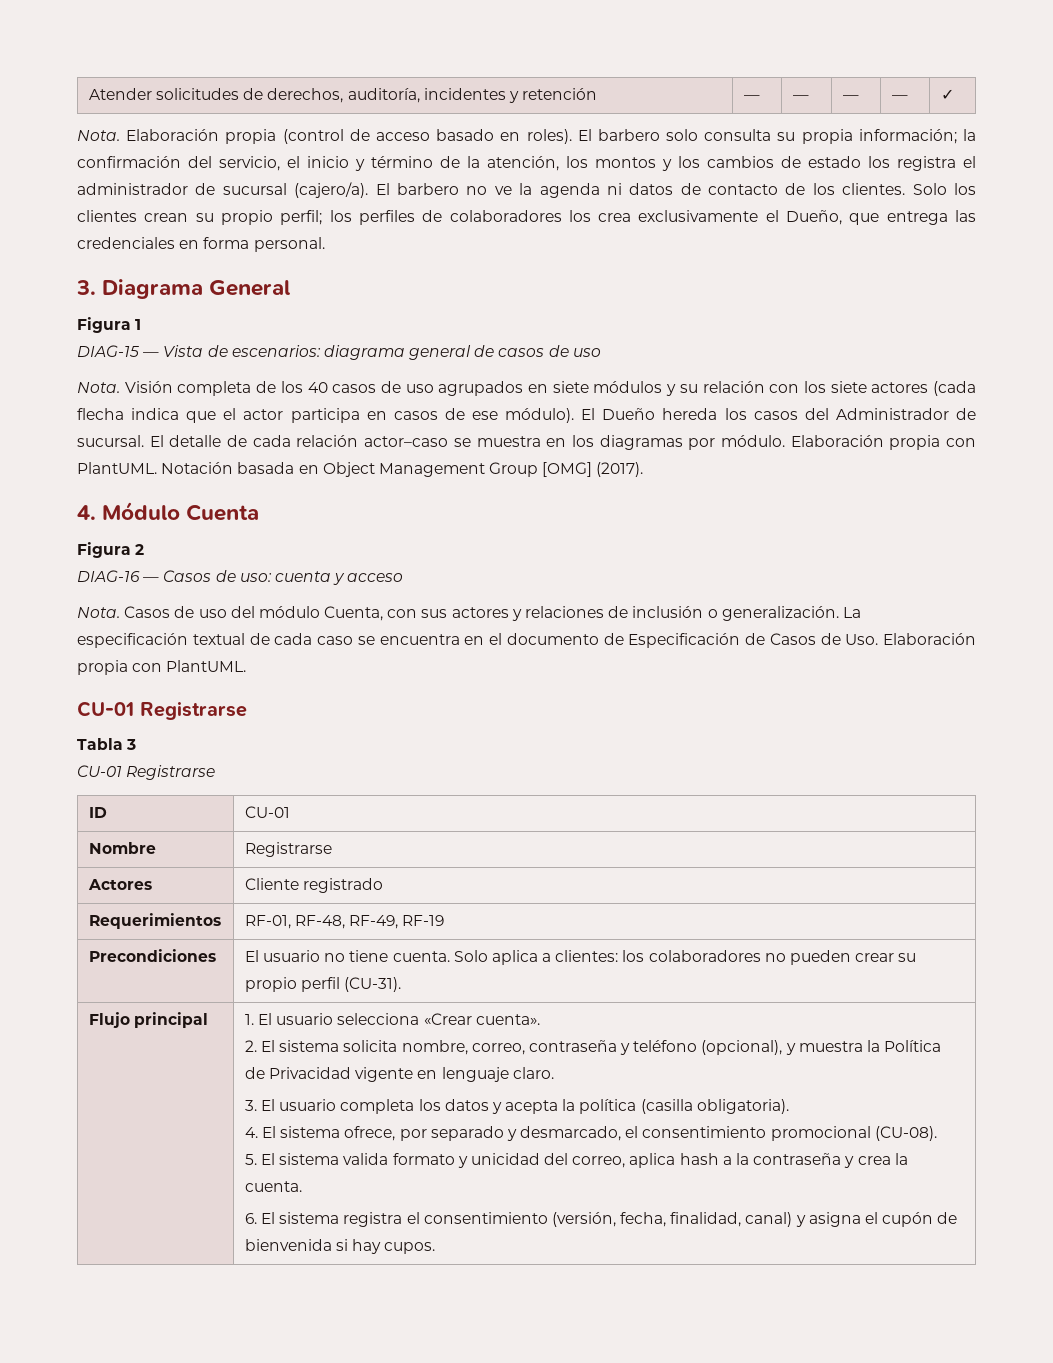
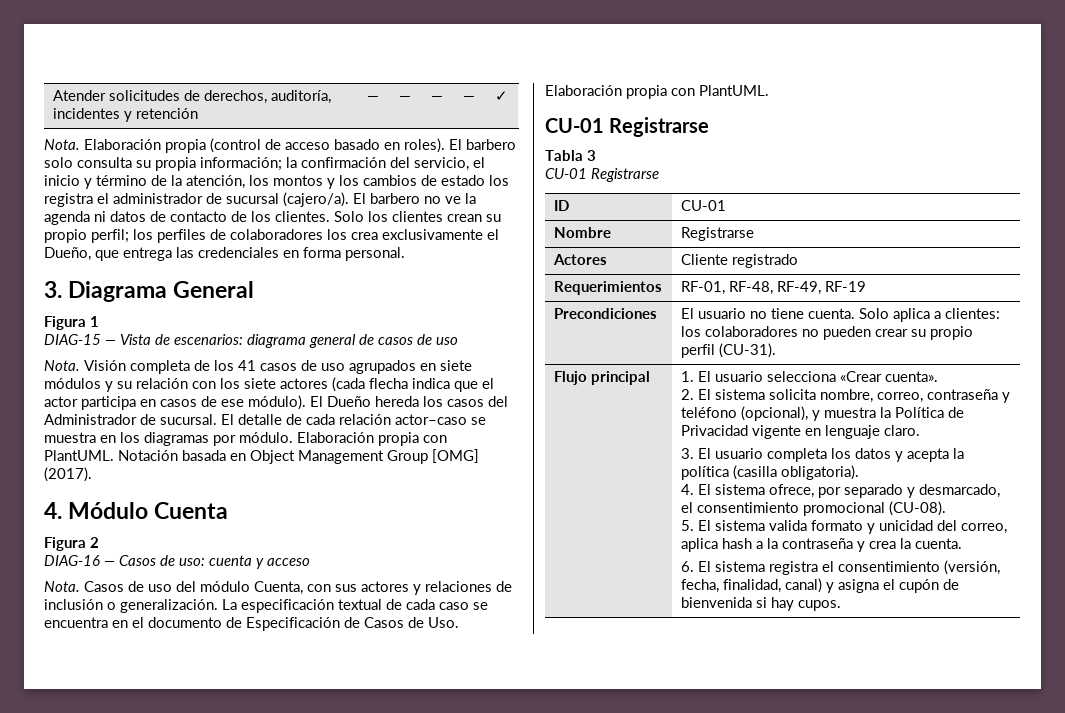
- Visión completa de los 40 casos de uso agrupados en siete módulos y su relación con los siete actores (cada flecha indica que el actor participa en casos de ese módulo).
+ Visión completa de los 41 casos de uso agrupados en siete módulos y su relación con los siete actores (cada flecha indica que el actor participa en casos de ese módulo).

